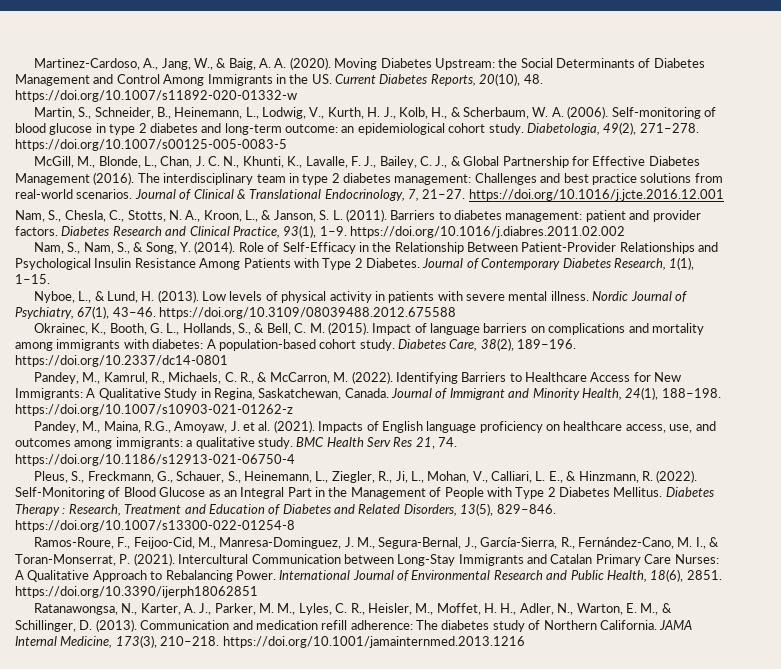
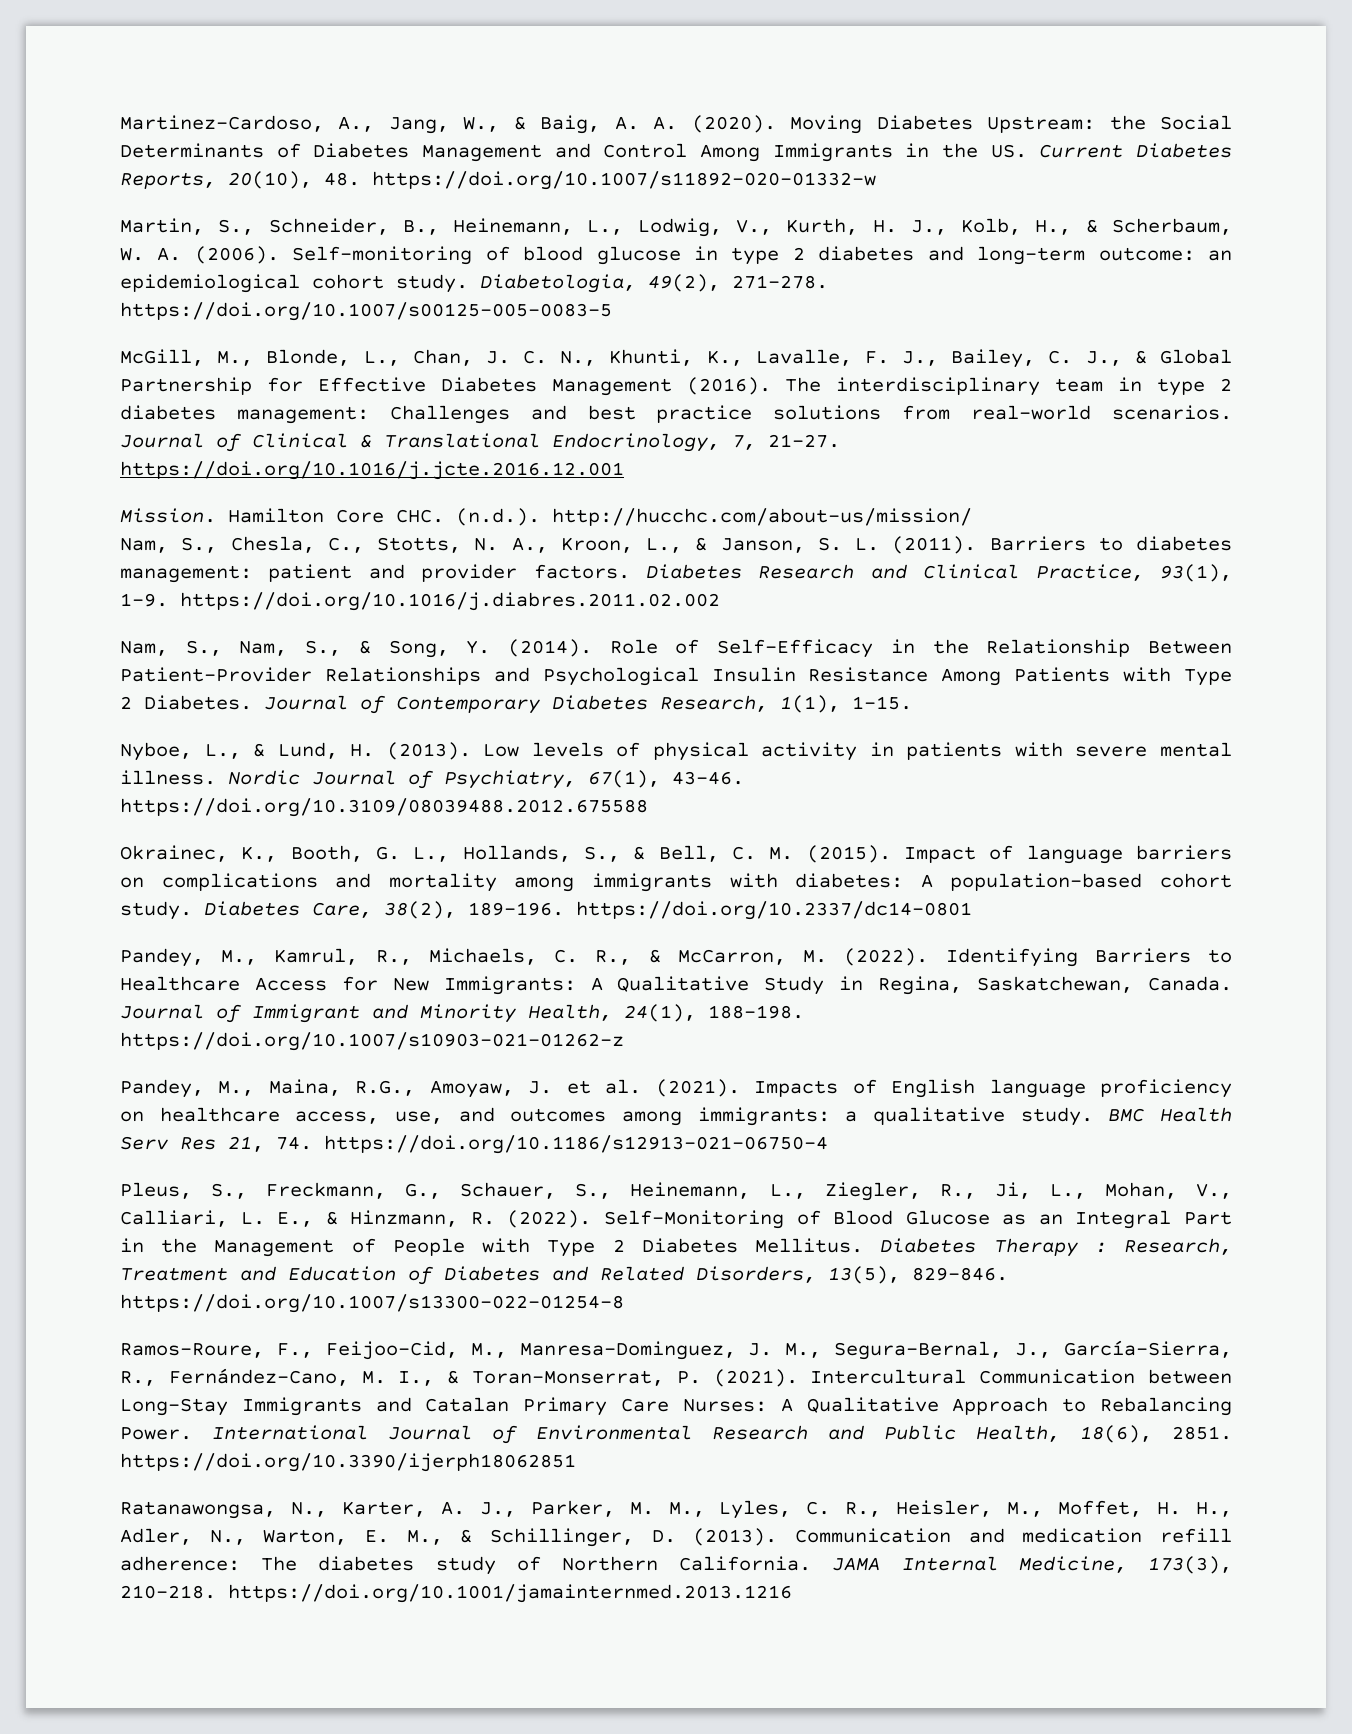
+ Mission. Hamilton Core CHC. (n.d.). http://hucchc.com/about-us/mission/

